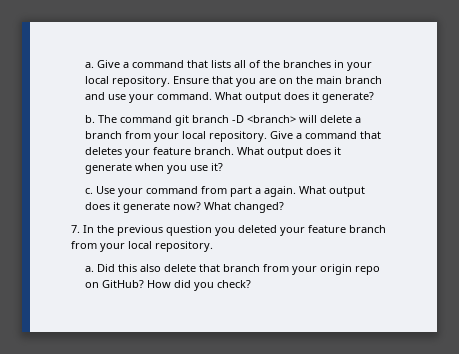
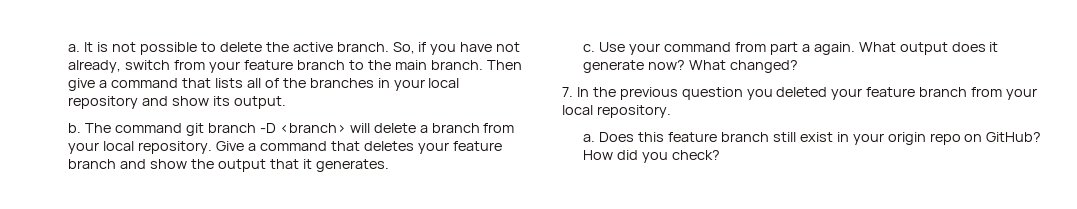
- a. Give a command that lists all of the branches in your local repository. Ensure that you are on the main branch and use your command. What output does it generate?
+ a. It is not possible to delete the active branch. So, if you have not already, switch from your feature branch to the main branch. Then give a command that lists all of the branches in your local repository and show its output.
- Give a command that deletes your feature branch. What output does it generate when you use it?
+ Give a command that deletes your feature branch and show the output that it generates.
- Did this also delete that branch from your origin repo on GitHub?
+ Does this feature branch still exist in your origin repo on GitHub?

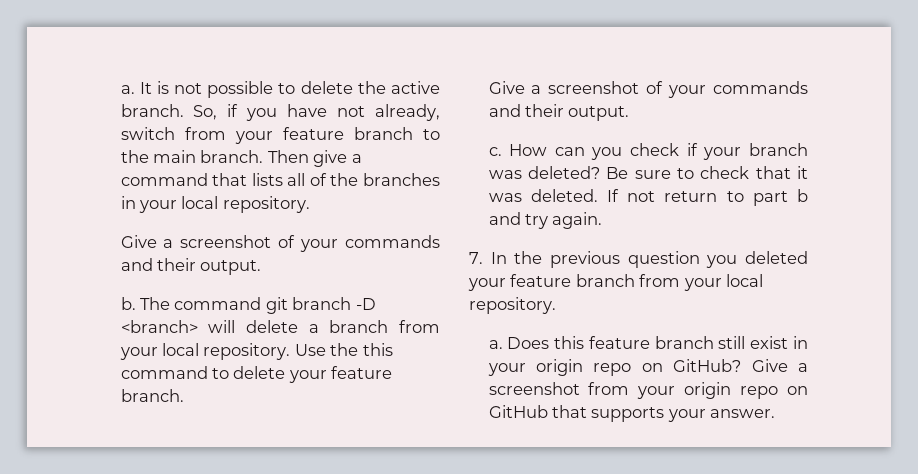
- Then give a command that lists all of the branches in your local repository and show its output.
+ Then give a command that lists all of the branches in your local repository.
+ Give a screenshot of your commands and their output.
- Give a command that deletes your feature branch and show the output that it generates.
- c. Use your command from part a again. What output does it generate now? What changed?
+ Use the this command to delete your feature branch.
+ Give a screenshot of your commands and their output.
+ c. How can you check if your branch was deleted? Be sure to check that it was deleted. If not return to part b and try again.
- How did you check?
+ Give a screenshot from your origin repo on GitHub that supports your answer.

